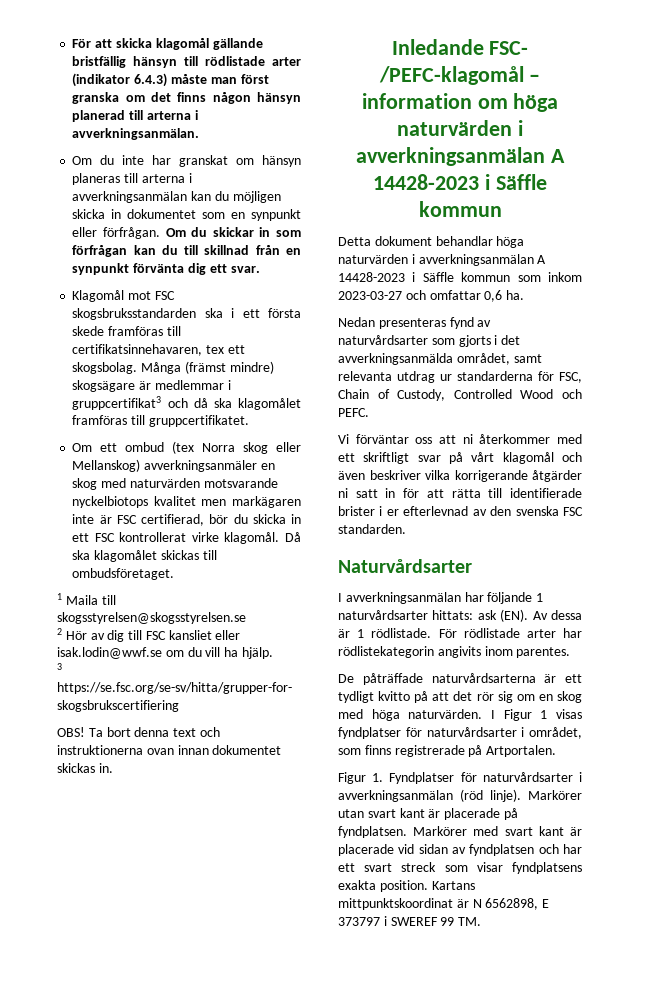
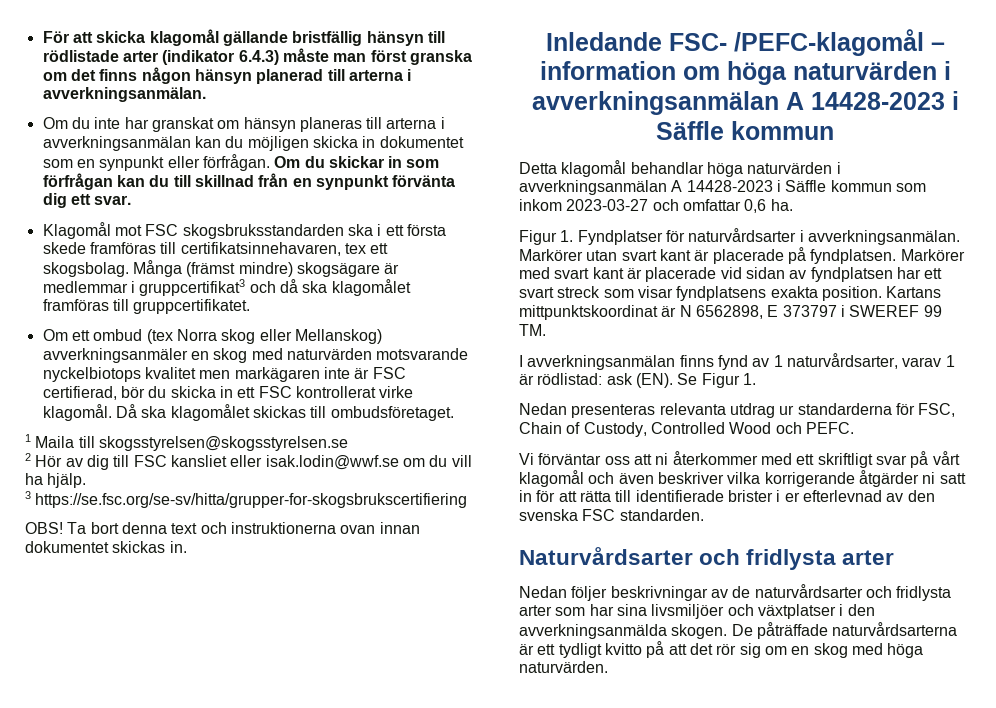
- Detta dokument behandlar höga naturvärden i avverkningsanmälan A 14428-2023 i Säffle kommun som inkom 2023-03-27 och omfattar 0,6 ha.
+ Detta klagomål behandlar höga naturvärden i avverkningsanmälan A 14428-2023 i Säffle kommun som inkom 2023-03-27 och omfattar 0,6 ha.
- Nedan presenteras fynd av naturvårdsarter som gjorts i det avverkningsanmälda området, samt relevanta utdrag ur standarderna för FSC, Chain of Custody, Controlled Wood och PEFC.
+ Figur 1. Fyndplatser för naturvårdsarter i avverkningsanmälan. Markörer utan svart kant är placerade på fyndplatsen. Markörer med svart kant är placerade vid sidan av fyndplatsen har ett svart streck som visar fyndplatsens exakta position. Kartans mittpunktskoordinat är N 6562898, E 373797 i SWEREF 99 TM.
+ I avverkningsanmälan finns fynd av 1 naturvårdsarter, varav 1 är rödlistad: ask (EN). Se Figur 1.
+ Nedan presenteras relevanta utdrag ur standarderna för FSC, Chain of Custody, Controlled Wood och PEFC.
- Naturvårdsarter
- I avverkningsanmälan har följande 1 naturvårdsarter hittats: ask (EN). Av dessa är 1 rödlistade. För rödlistade arter har rödlistekategorin angivits inom parentes.
- De påträffade naturvårdsarterna är ett tydligt kvitto på att det rör sig om en skog med höga naturvärden. I Figur 1 visas fyndplatser för naturvårdsarter i området, som finns registrerade på Artportalen.
- Figur 1. Fyndplatser för naturvårdsarter i avverkningsanmälan (röd linje). Markörer utan svart kant är placerade på fyndplatsen. Markörer med svart kant är placerade vid sidan av fyndplatsen och har ett svart streck som visar fyndplatsens exakta position. Kartans mittpunktskoordinat är N 6562898, E 373797 i SWEREF 99 TM.
+ Naturvårdsarter och fridlysta arter
+ Nedan följer beskrivningar av de naturvårdsarter och fridlysta arter som har sina livsmiljöer och växtplatser i den avverkningsanmälda skogen. De påträffade naturvårdsarterna är ett tydligt kvitto på att det rör sig om en skog med höga naturvärden.

